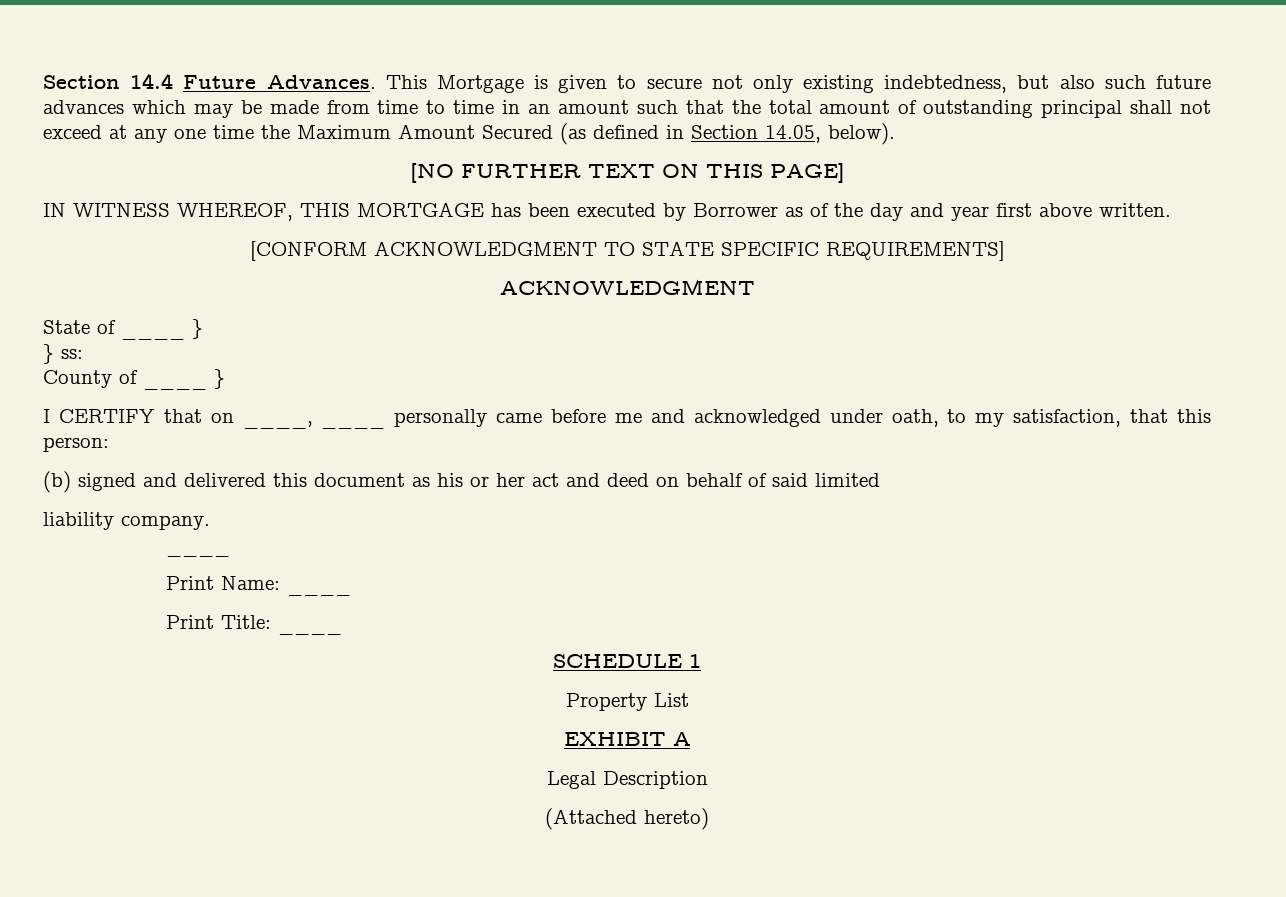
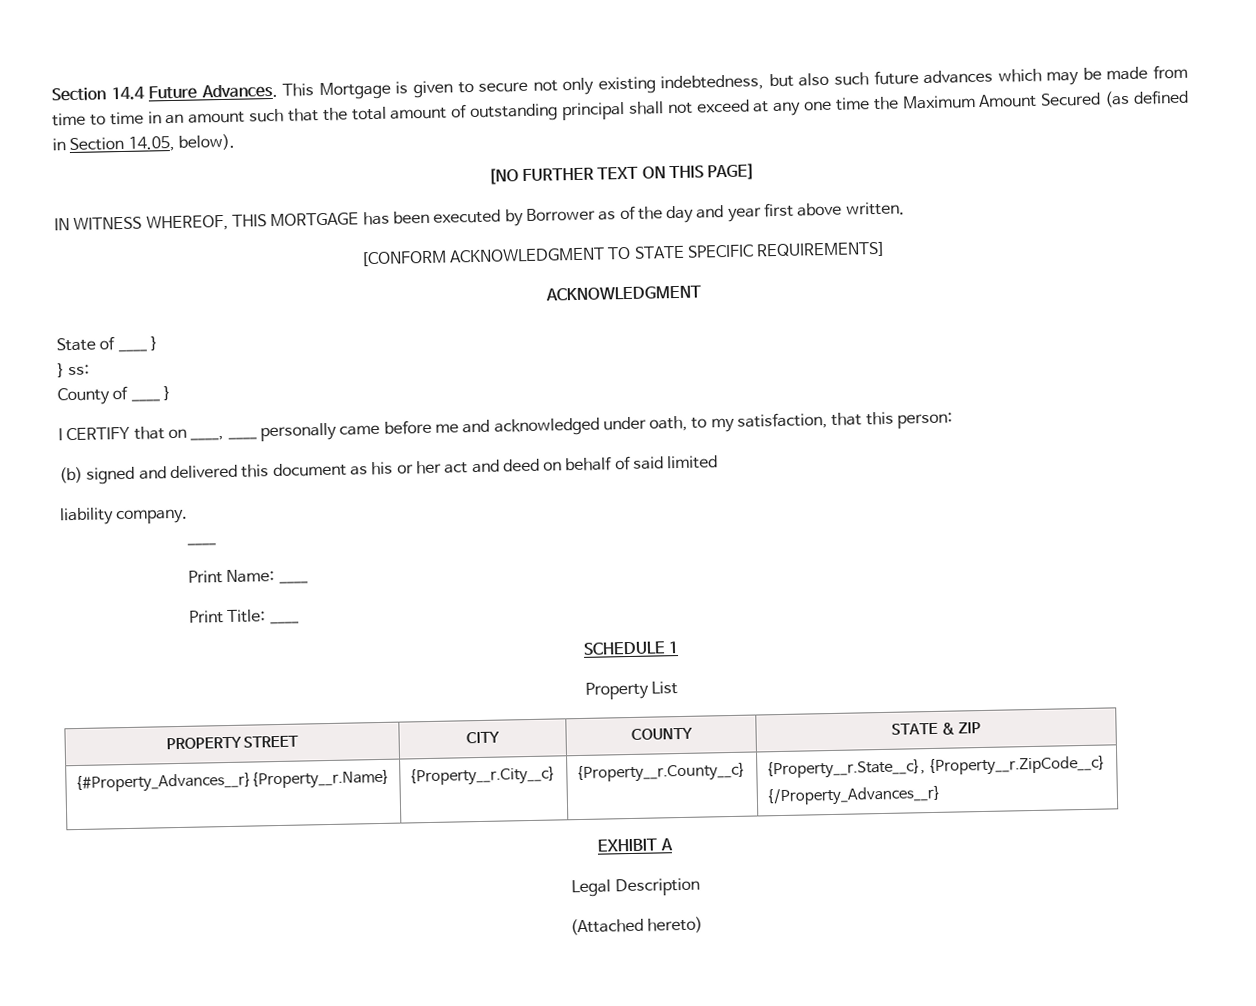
+ PROPERTY STREET | CITY | COUNTY | STATE & ZIP
+ {#Property_Advances__r}{Property__r.Name} | {Property__r.City__c} | {Property__r.County__c} | {Property__r.State__c}, {Property__r.ZipCode__c}
+ {/Property_Advances__r}

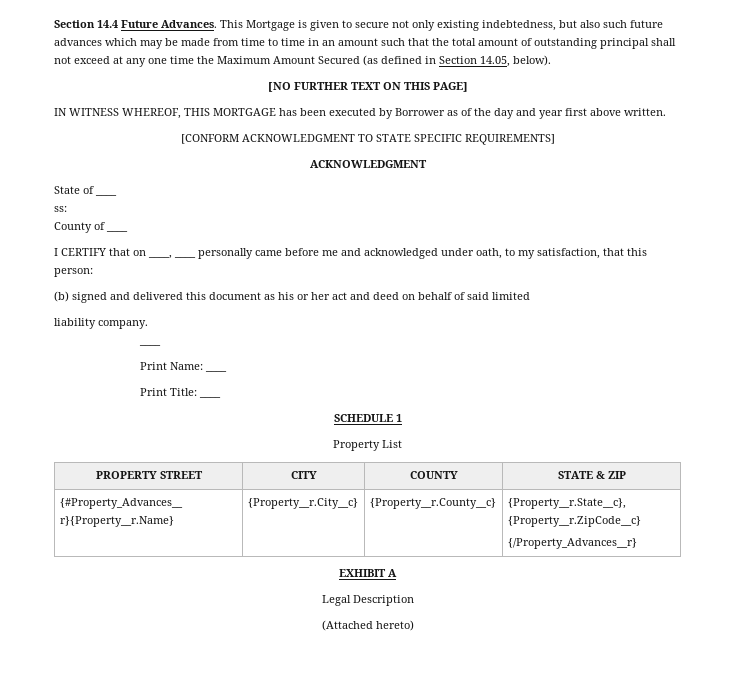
- State of ____ }
- } ss:
+ State of ____
+ ss:
- County of ____ }
+ County of ____

